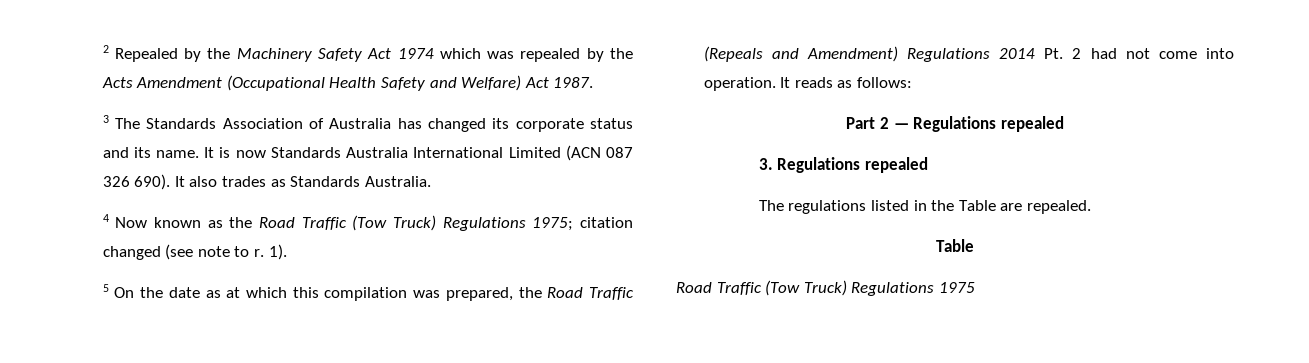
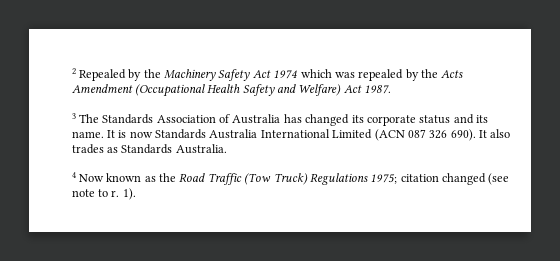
- 5 On the date as at which this compilation was prepared, the Road Traffic (Repeals and Amendment) Regulations 2014 Pt. 2 had not come into operation. It reads as follows:
- Part 2 — Regulations repealed
- 3. Regulations repealed
- The regulations listed in the Table are repealed.
- Table
- Road Traffic (Tow Truck) Regulations 1975

